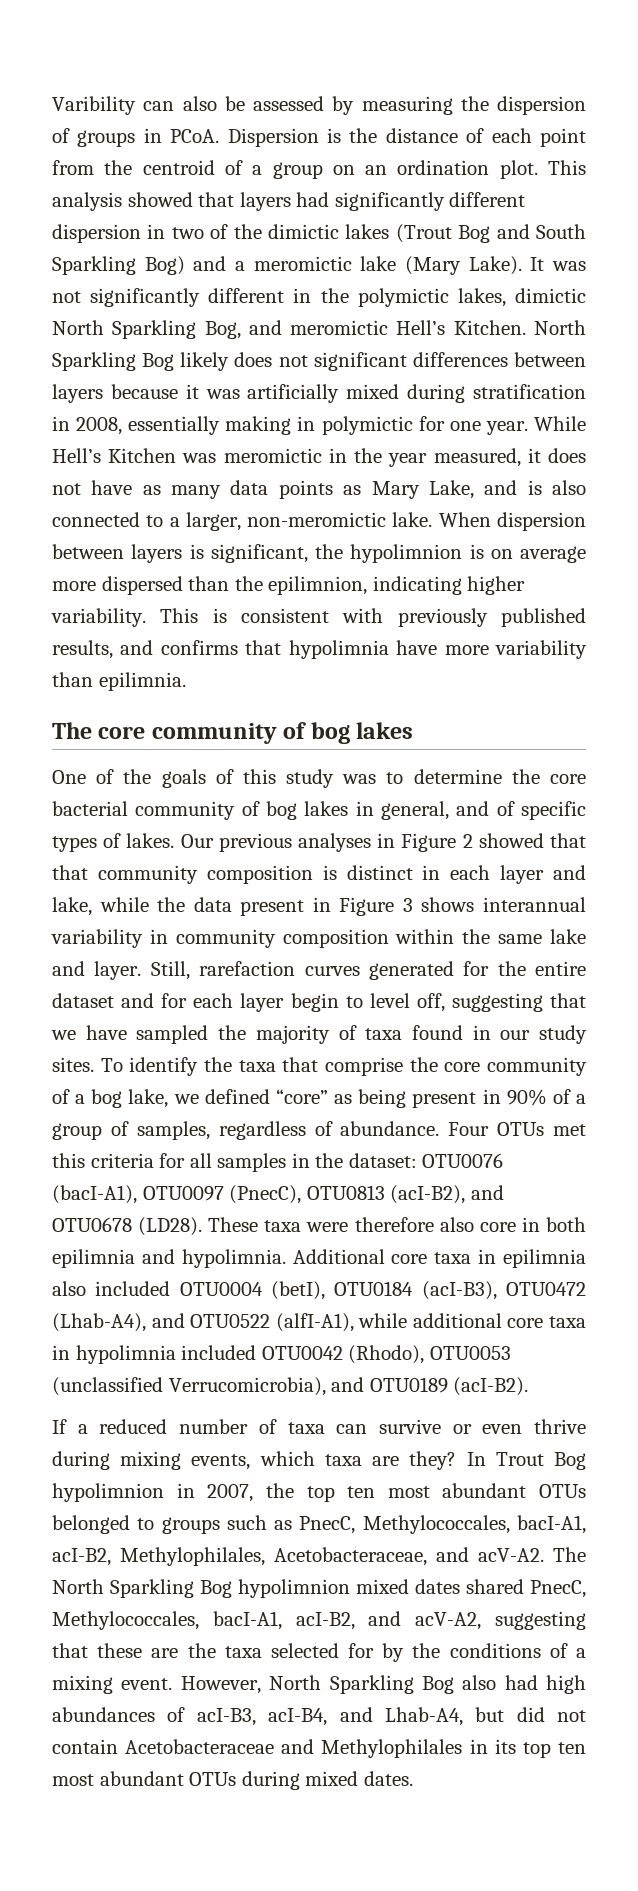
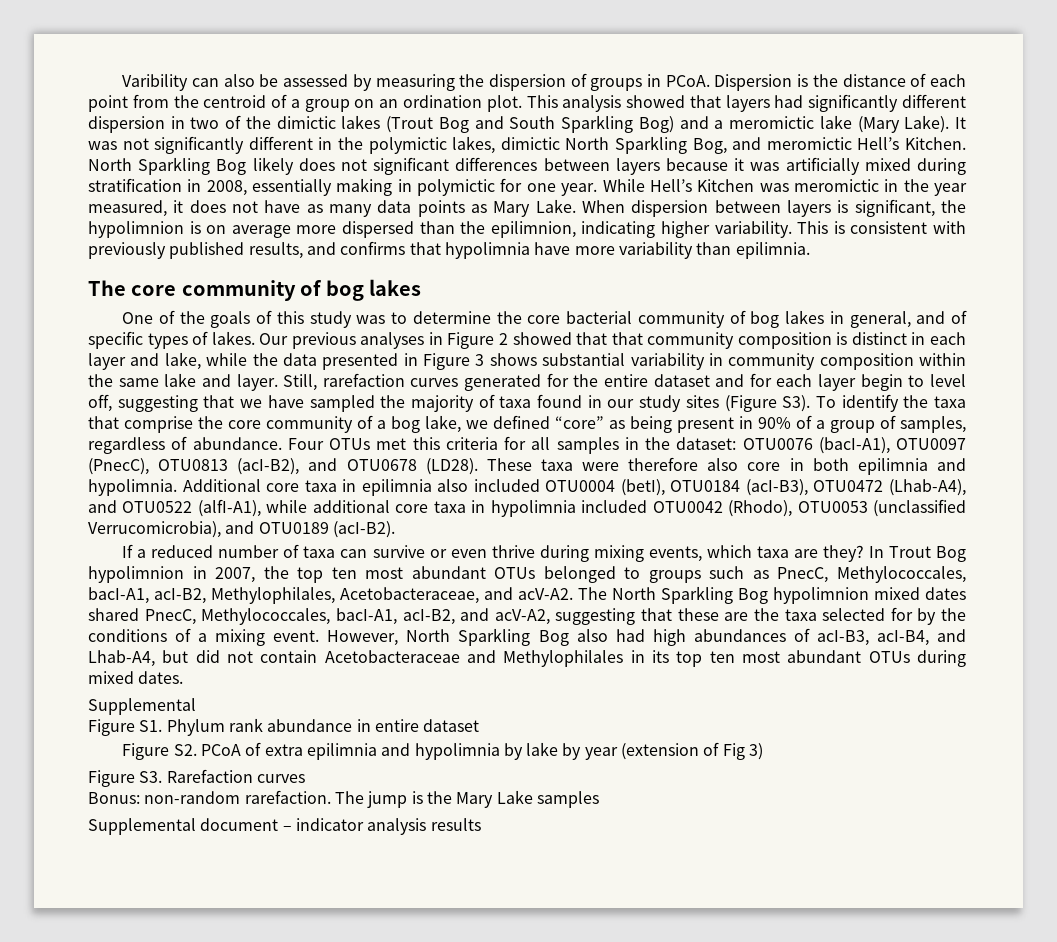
- While Hell’s Kitchen was meromictic in the year measured, it does not have as many data points as Mary Lake, and is also connected to a larger, non-meromictic lake.
+ While Hell’s Kitchen was meromictic in the year measured, it does not have as many data points as Mary Lake.
- Our previous analyses in Figure 2 showed that that community composition is distinct in each layer and lake, while the data present in Figure 3 shows interannual variability in community composition within the same lake and layer.
+ Our previous analyses in Figure 2 showed that that community composition is distinct in each layer and lake, while the data presented in Figure 3 shows substantial variability in community composition within the same lake and layer.
- Still, rarefaction curves generated for the entire dataset and for each layer begin to level off, suggesting that we have sampled the majority of taxa found in our study sites. To identify the taxa that comprise the core community of a bog lake, we defined “core” as being present in 90% of a group of samples, regardless of abundance.
+ Still, rarefaction curves generated for the entire dataset and for each layer begin to level off, suggesting that we have sampled the majority of taxa found in our study sites (Figure S3). To identify the taxa that comprise the core community of a bog lake, we defined “core” as being present in 90% of a group of samples, regardless of abundance.
  However, North Sparkling Bog also had high abundances of acI-B3, acI-B4, and Lhab-A4, but did not contain Acetobacteraceae and Methylophilales in its top ten most abundant OTUs during mixed dates.
+ Supplemental
+ Figure S1. Phylum rank abundance in entire dataset
+ Figure S2. PCoA of extra epilimnia and hypolimnia by lake by year (extension of Fig 3)
+ Figure S3. Rarefaction curves
+ Bonus: non-random rarefaction. The jump is the Mary Lake samples
+ Supplemental document – indicator analysis results

